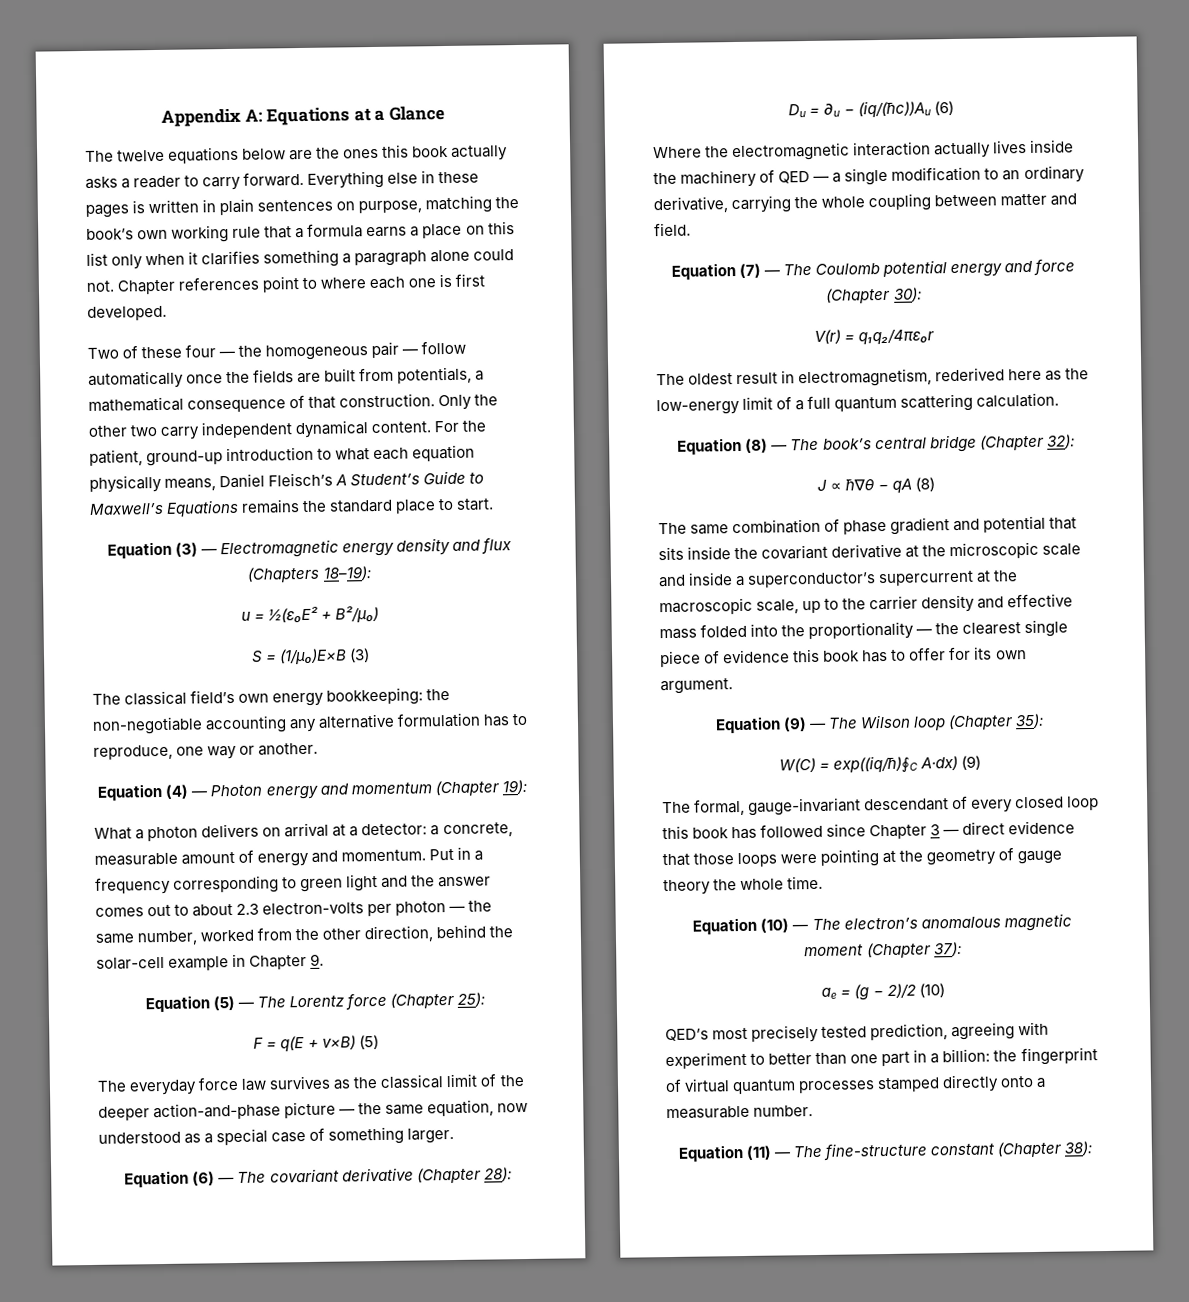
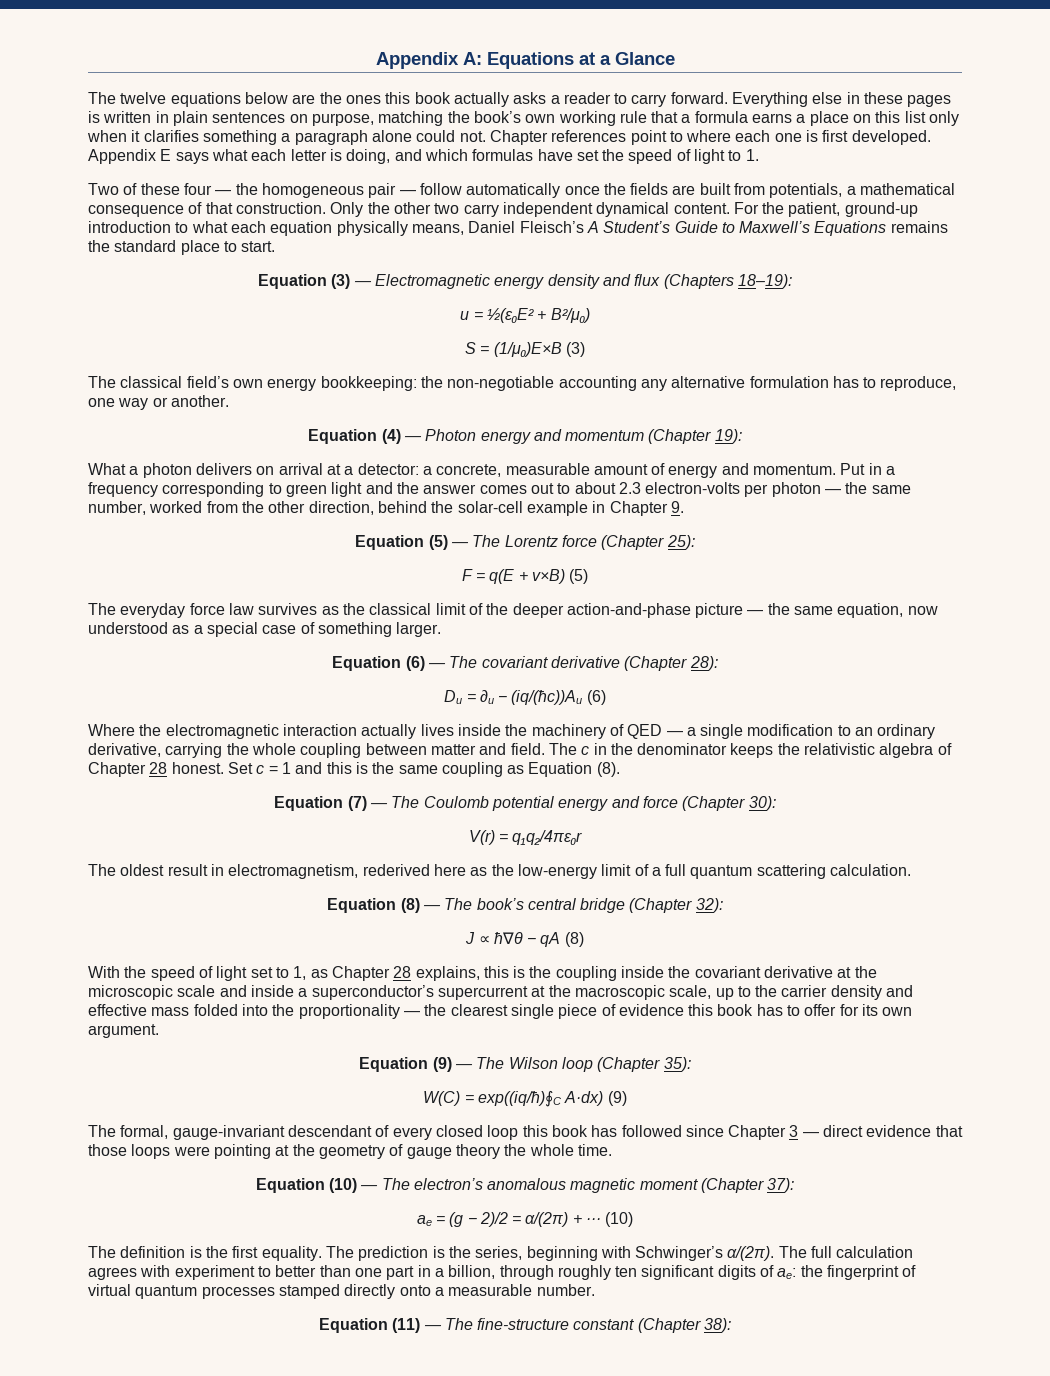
+ Appendix E says what each letter is doing, and which formulas have set the speed of light to 1.
+ The c in the denominator keeps the relativistic algebra of Chapter 28 honest. Set c = 1 and this is the same coupling as Equation (8).
- The same combination of phase gradient and potential that sits inside the covariant derivative at the microscopic scale and inside a superconductor’s supercurrent at the macroscopic scale, up to the carrier density and effective mass folded into the proportionality — the clearest single piece of evidence this book has to offer for its own argument.
+ With the speed of light set to 1, as Chapter 28 explains, this is the coupling inside the covariant derivative at the microscopic scale and inside a superconductor’s supercurrent at the macroscopic scale, up to the carrier density and effective mass folded into the proportionality — the clearest single piece of evidence this book has to offer for its own argument.
- ae = (g − 2)/2 (10)
- QED’s most precisely tested prediction, agreeing with experiment to better than one part in a billion: the fingerprint of virtual quantum processes stamped directly onto a measurable number.
+ ae = (g − 2)/2 = α/(2π) + ··· (10)
+ The definition is the first equality. The prediction is the series, beginning with Schwinger’s α/(2π). The full calculation agrees with experiment to better than one part in a billion, through roughly ten significant digits of ae: the fingerprint of virtual quantum processes stamped directly onto a measurable number.

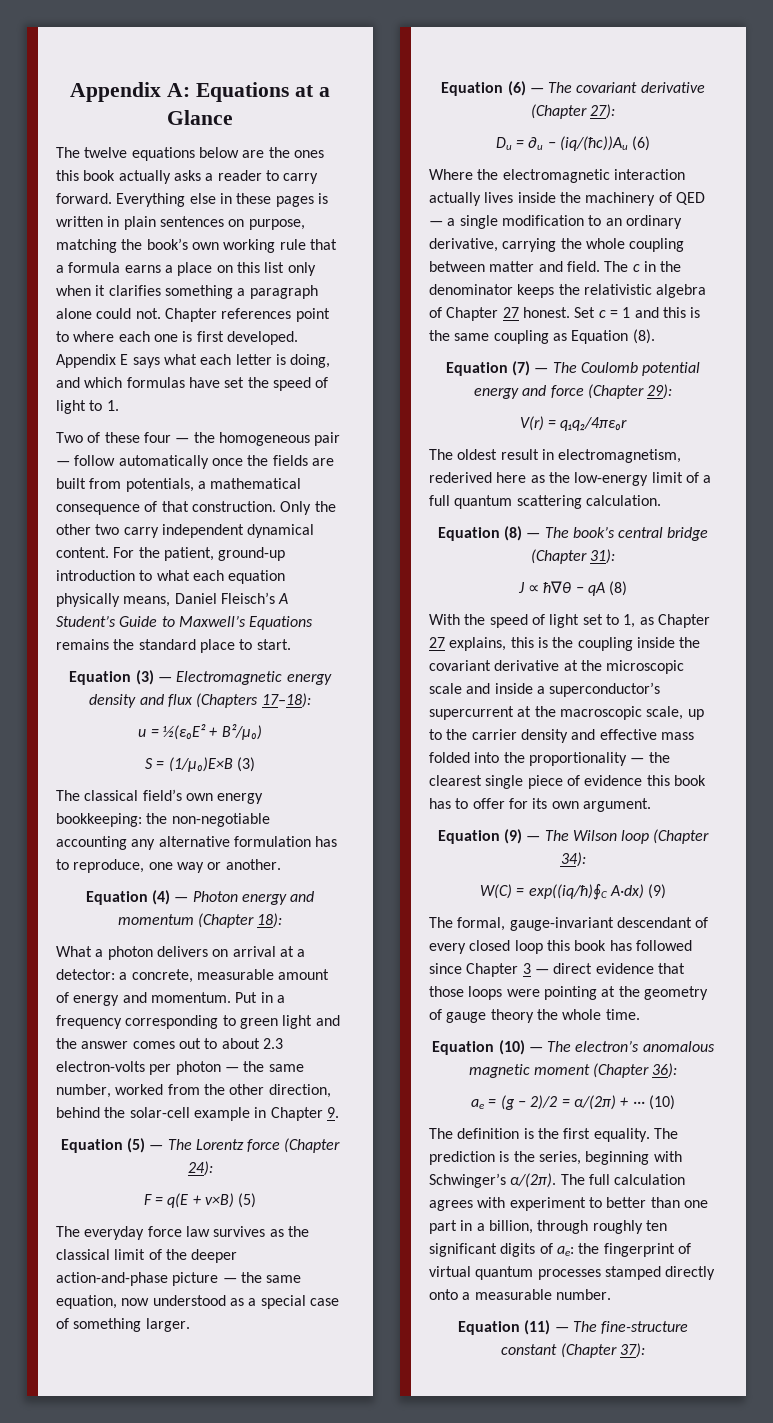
- Equation (3) — Electromagnetic energy density and flux (Chapters 18–19):
+ Equation (3) — Electromagnetic energy density and flux (Chapters 17–18):
- Equation (4) — Photon energy and momentum (Chapter 19):
+ Equation (4) — Photon energy and momentum (Chapter 18):
- Equation (5) — The Lorentz force (Chapter 25):
+ Equation (5) — The Lorentz force (Chapter 24):
- Equation (6) — The covariant derivative (Chapter 28):
+ Equation (6) — The covariant derivative (Chapter 27):
- The c in the denominator keeps the relativistic algebra of Chapter 28 honest.
+ The c in the denominator keeps the relativistic algebra of Chapter 27 honest.
- Equation (7) — The Coulomb potential energy and force (Chapter 30):
+ Equation (7) — The Coulomb potential energy and force (Chapter 29):
- Equation (8) — The book’s central bridge (Chapter 32):
+ Equation (8) — The book’s central bridge (Chapter 31):
- With the speed of light set to 1, as Chapter 28 explains, this is the coupling inside the covariant derivative at the microscopic scale and inside a superconductor’s supercurrent at the macroscopic scale, up to the carrier density and effective mass folded into the proportionality — the clearest single piece of evidence this book has to offer for its own argument.
+ With the speed of light set to 1, as Chapter 27 explains, this is the coupling inside the covariant derivative at the microscopic scale and inside a superconductor’s supercurrent at the macroscopic scale, up to the carrier density and effective mass folded into the proportionality — the clearest single piece of evidence this book has to offer for its own argument.
- Equation (9) — The Wilson loop (Chapter 35):
+ Equation (9) — The Wilson loop (Chapter 34):
- Equation (10) — The electron’s anomalous magnetic moment (Chapter 37):
+ Equation (10) — The electron’s anomalous magnetic moment (Chapter 36):
- Equation (11) — The fine-structure constant (Chapter 38):
+ Equation (11) — The fine-structure constant (Chapter 37):

